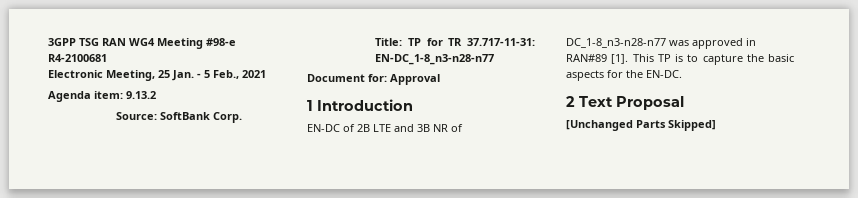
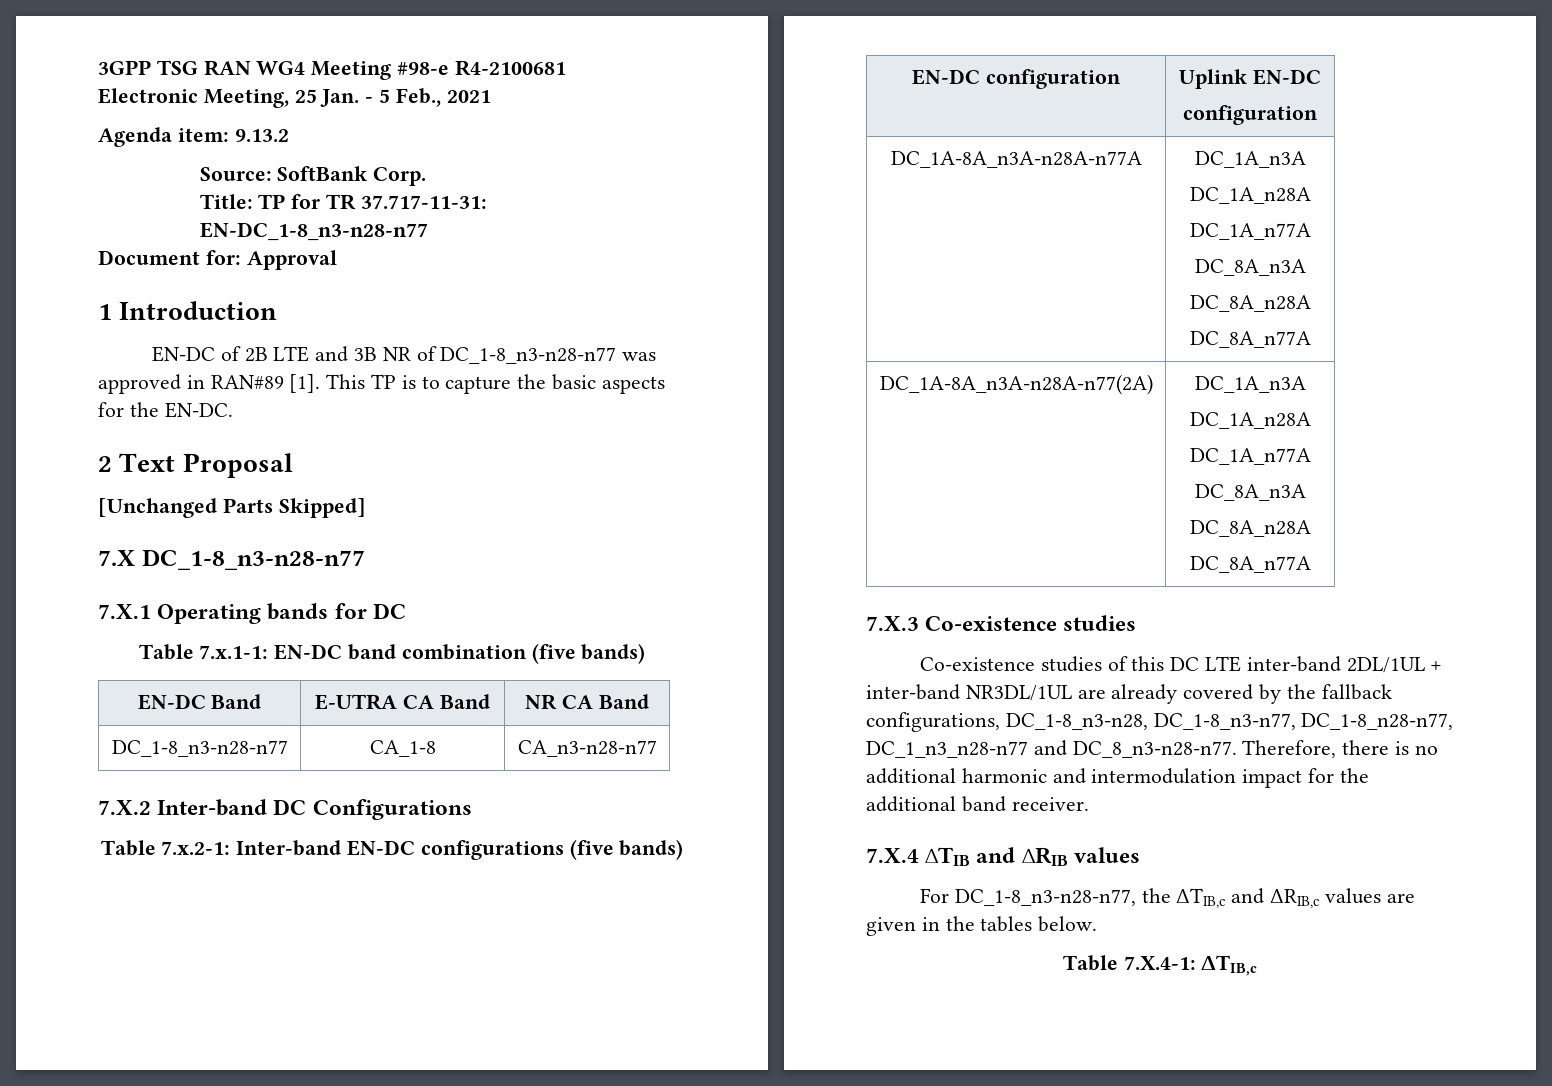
+ 7.X DC_1-8_n3-n28-n77
+ 7.X.1 Operating bands for DC
+ Table 7.x.1-1: EN-DC band combination (five bands)
+ EN-DC Band | E-UTRA CA Band | NR CA Band
+ DC_1-8_n3-n28-n77 | CA_1-8 | CA_n3-n28-n77
+ 7.X.2 Inter-band DC Configurations
+ Table 7.x.2-1: Inter-band EN-DC configurations (five bands)
+ EN-DC configuration | Uplink EN-DC
+ configuration
+ DC_1A-8A_n3A-n28A-n77A | DC_1A_n3A
+ DC_1A_n28A
+ DC_1A_n77A
+ DC_8A_n3A
+ DC_8A_n28A
+ DC_8A_n77A
+ DC_1A-8A_n3A-n28A-n77(2A) | DC_1A_n3A
+ DC_1A_n28A
+ DC_1A_n77A
+ DC_8A_n3A
+ DC_8A_n28A
+ DC_8A_n77A
+ 7.X.3 Co-existence studies
+ Co-existence studies of this DC LTE inter-band 2DL/1UL + inter-band NR3DL/1UL are already covered by the fallback configurations, DC_1-8_n3-n28, DC_1-8_n3-n77, DC_1-8_n28-n77, DC_1_n3_n28-n77 and DC_8_n3-n28-n77. Therefore, there is no additional harmonic and intermodulation impact for the additional band receiver.
+ 7.X.4 ∆TIB and ∆RIB values
+ For DC_1-8_n3-n28-n77, the ΔTIB,c and ΔRIB,c values are given in the tables below.
+ Table 7.X.4-1: ΔTIB,c

